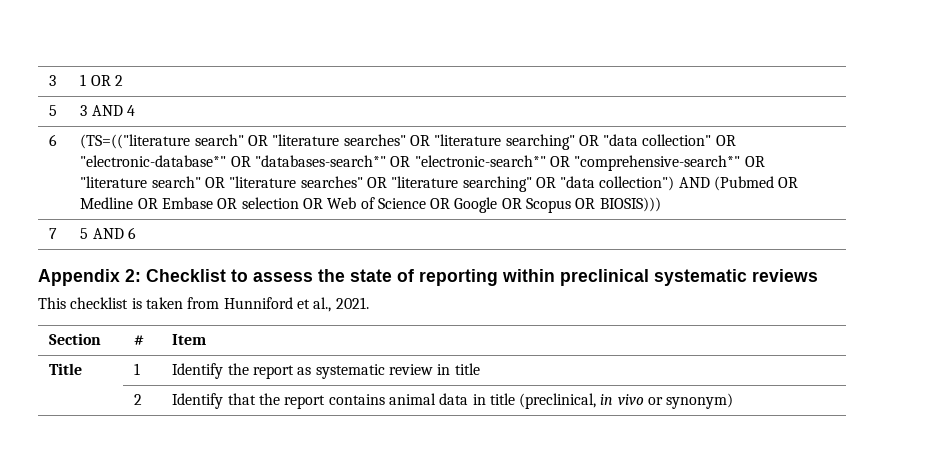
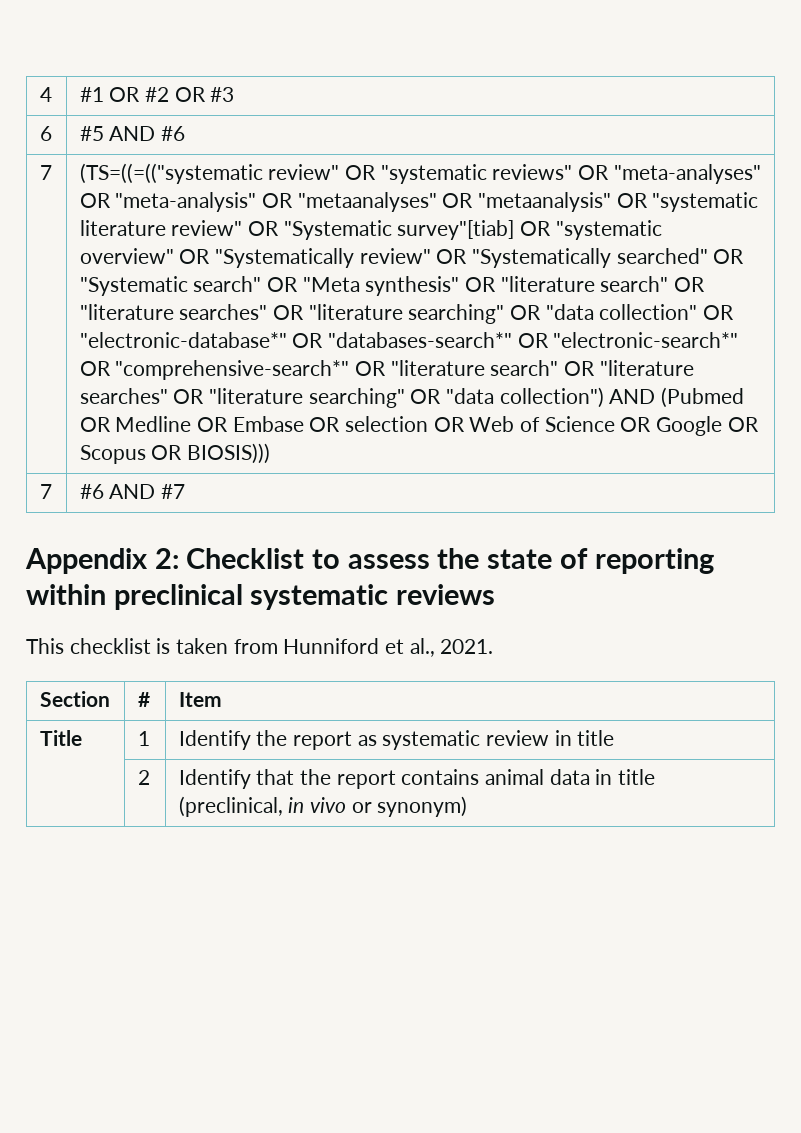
- 3 | 1 OR 2
- 5 | 3 AND 4
- 6 | (TS=(("literature search" OR "literature searches" OR "literature searching" OR "data collection" OR "electronic-database*" OR "databases-search*" OR "electronic-search*" OR "comprehensive-search*" OR "literature search" OR "literature searches" OR "literature searching" OR "data collection") AND (Pubmed OR Medline OR Embase OR selection OR Web of Science OR Google OR Scopus OR BIOSIS)))
+ 4 | #1 OR #2 OR #3
+ 6 | #5 AND #6
+ 7 | (TS=((=(("systematic review" OR "systematic reviews" OR "meta-analyses" OR "meta-analysis" OR "metaanalyses" OR "metaanalysis" OR "systematic literature review" OR "Systematic survey"[tiab] OR "systematic overview" OR "Systematically review" OR "Systematically searched" OR "Systematic search" OR "Meta synthesis" OR "literature search" OR "literature searches" OR "literature searching" OR "data collection" OR "electronic-database*" OR "databases-search*" OR "electronic-search*" OR "comprehensive-search*" OR "literature search" OR "literature searches" OR "literature searching" OR "data collection") AND (Pubmed OR Medline OR Embase OR selection OR Web of Science OR Google OR Scopus OR BIOSIS)))
- 7 | 5 AND 6
+ 7 | #6 AND #7

